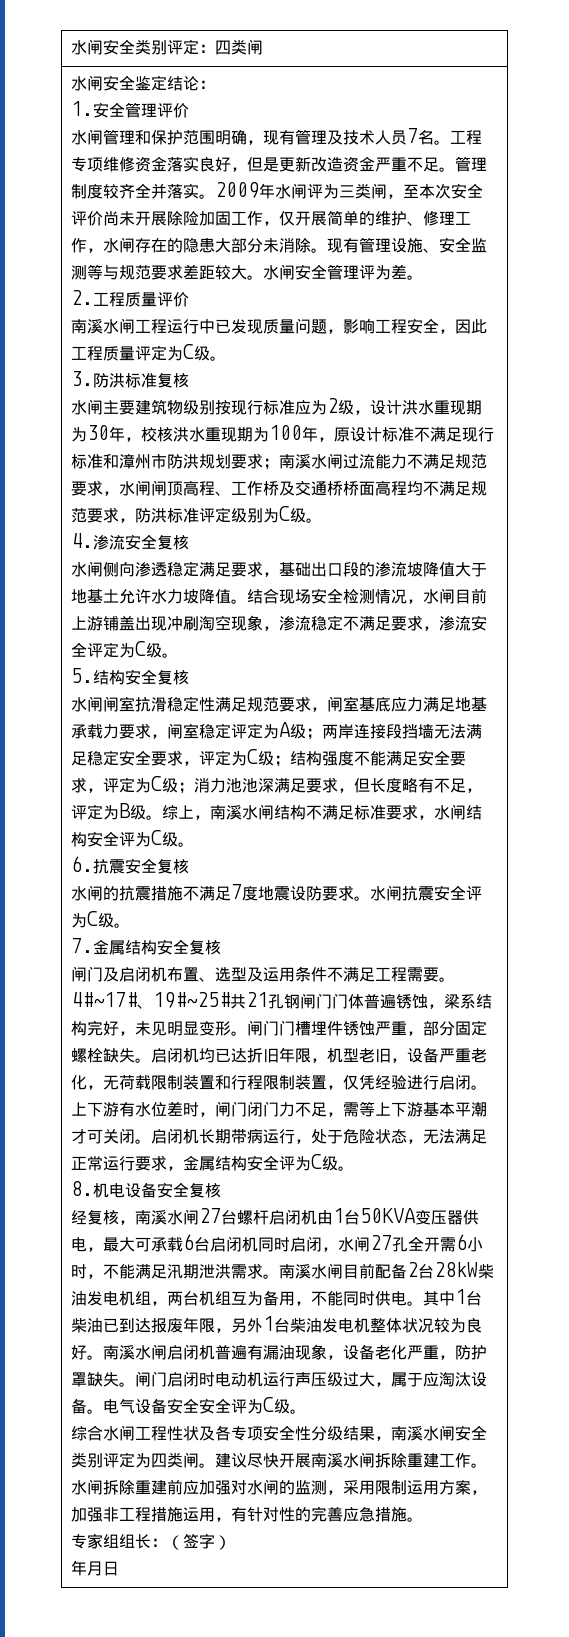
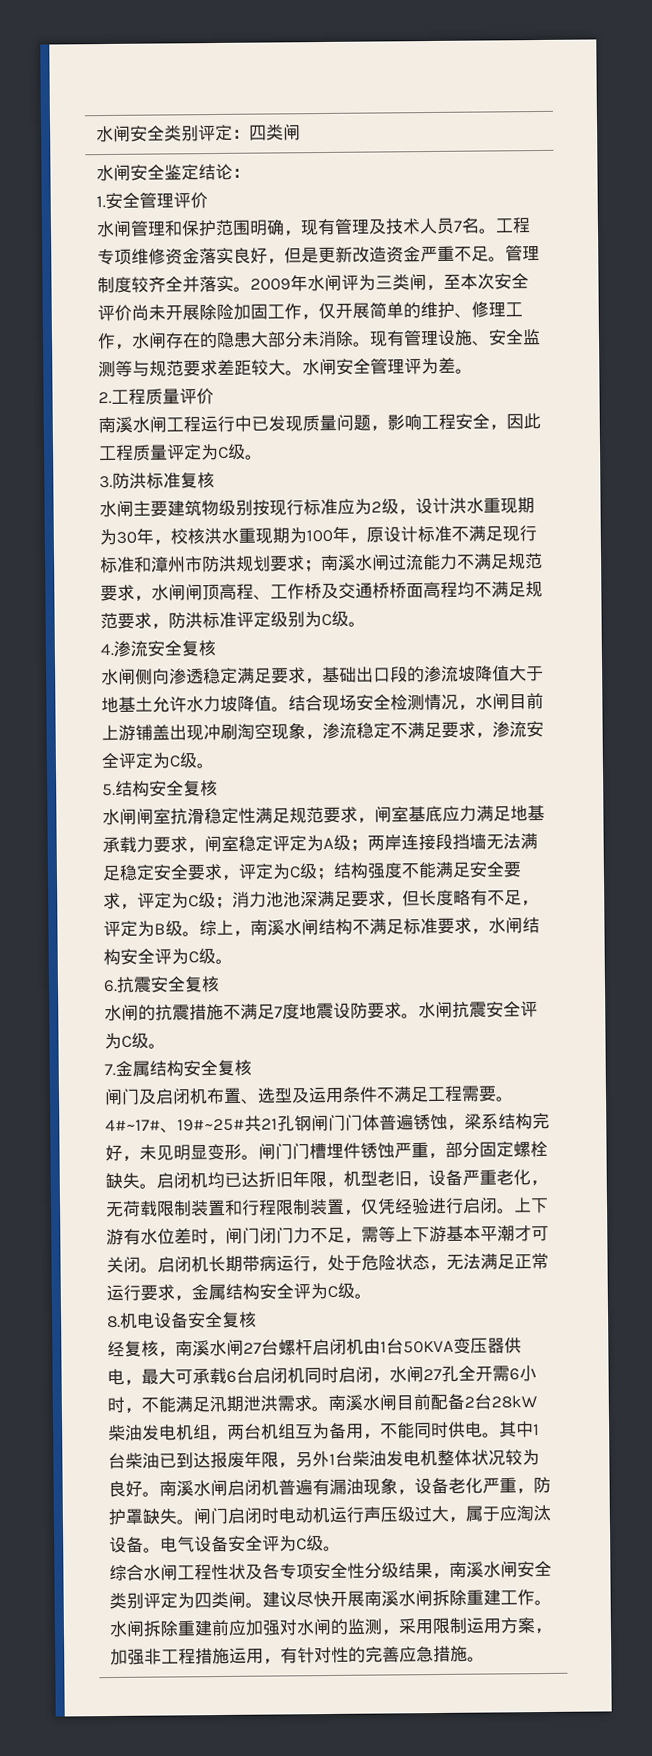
- 电气设备安全安全评为C级。
+ 电气设备安全评为C级。
- 专家组组长：（签字）
- 年月日

